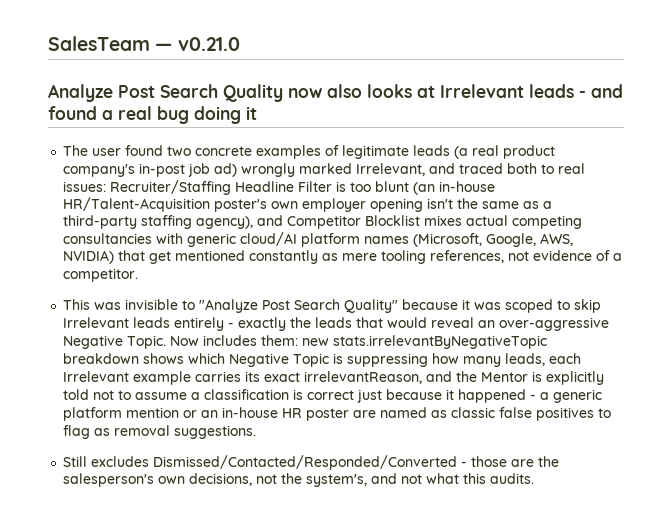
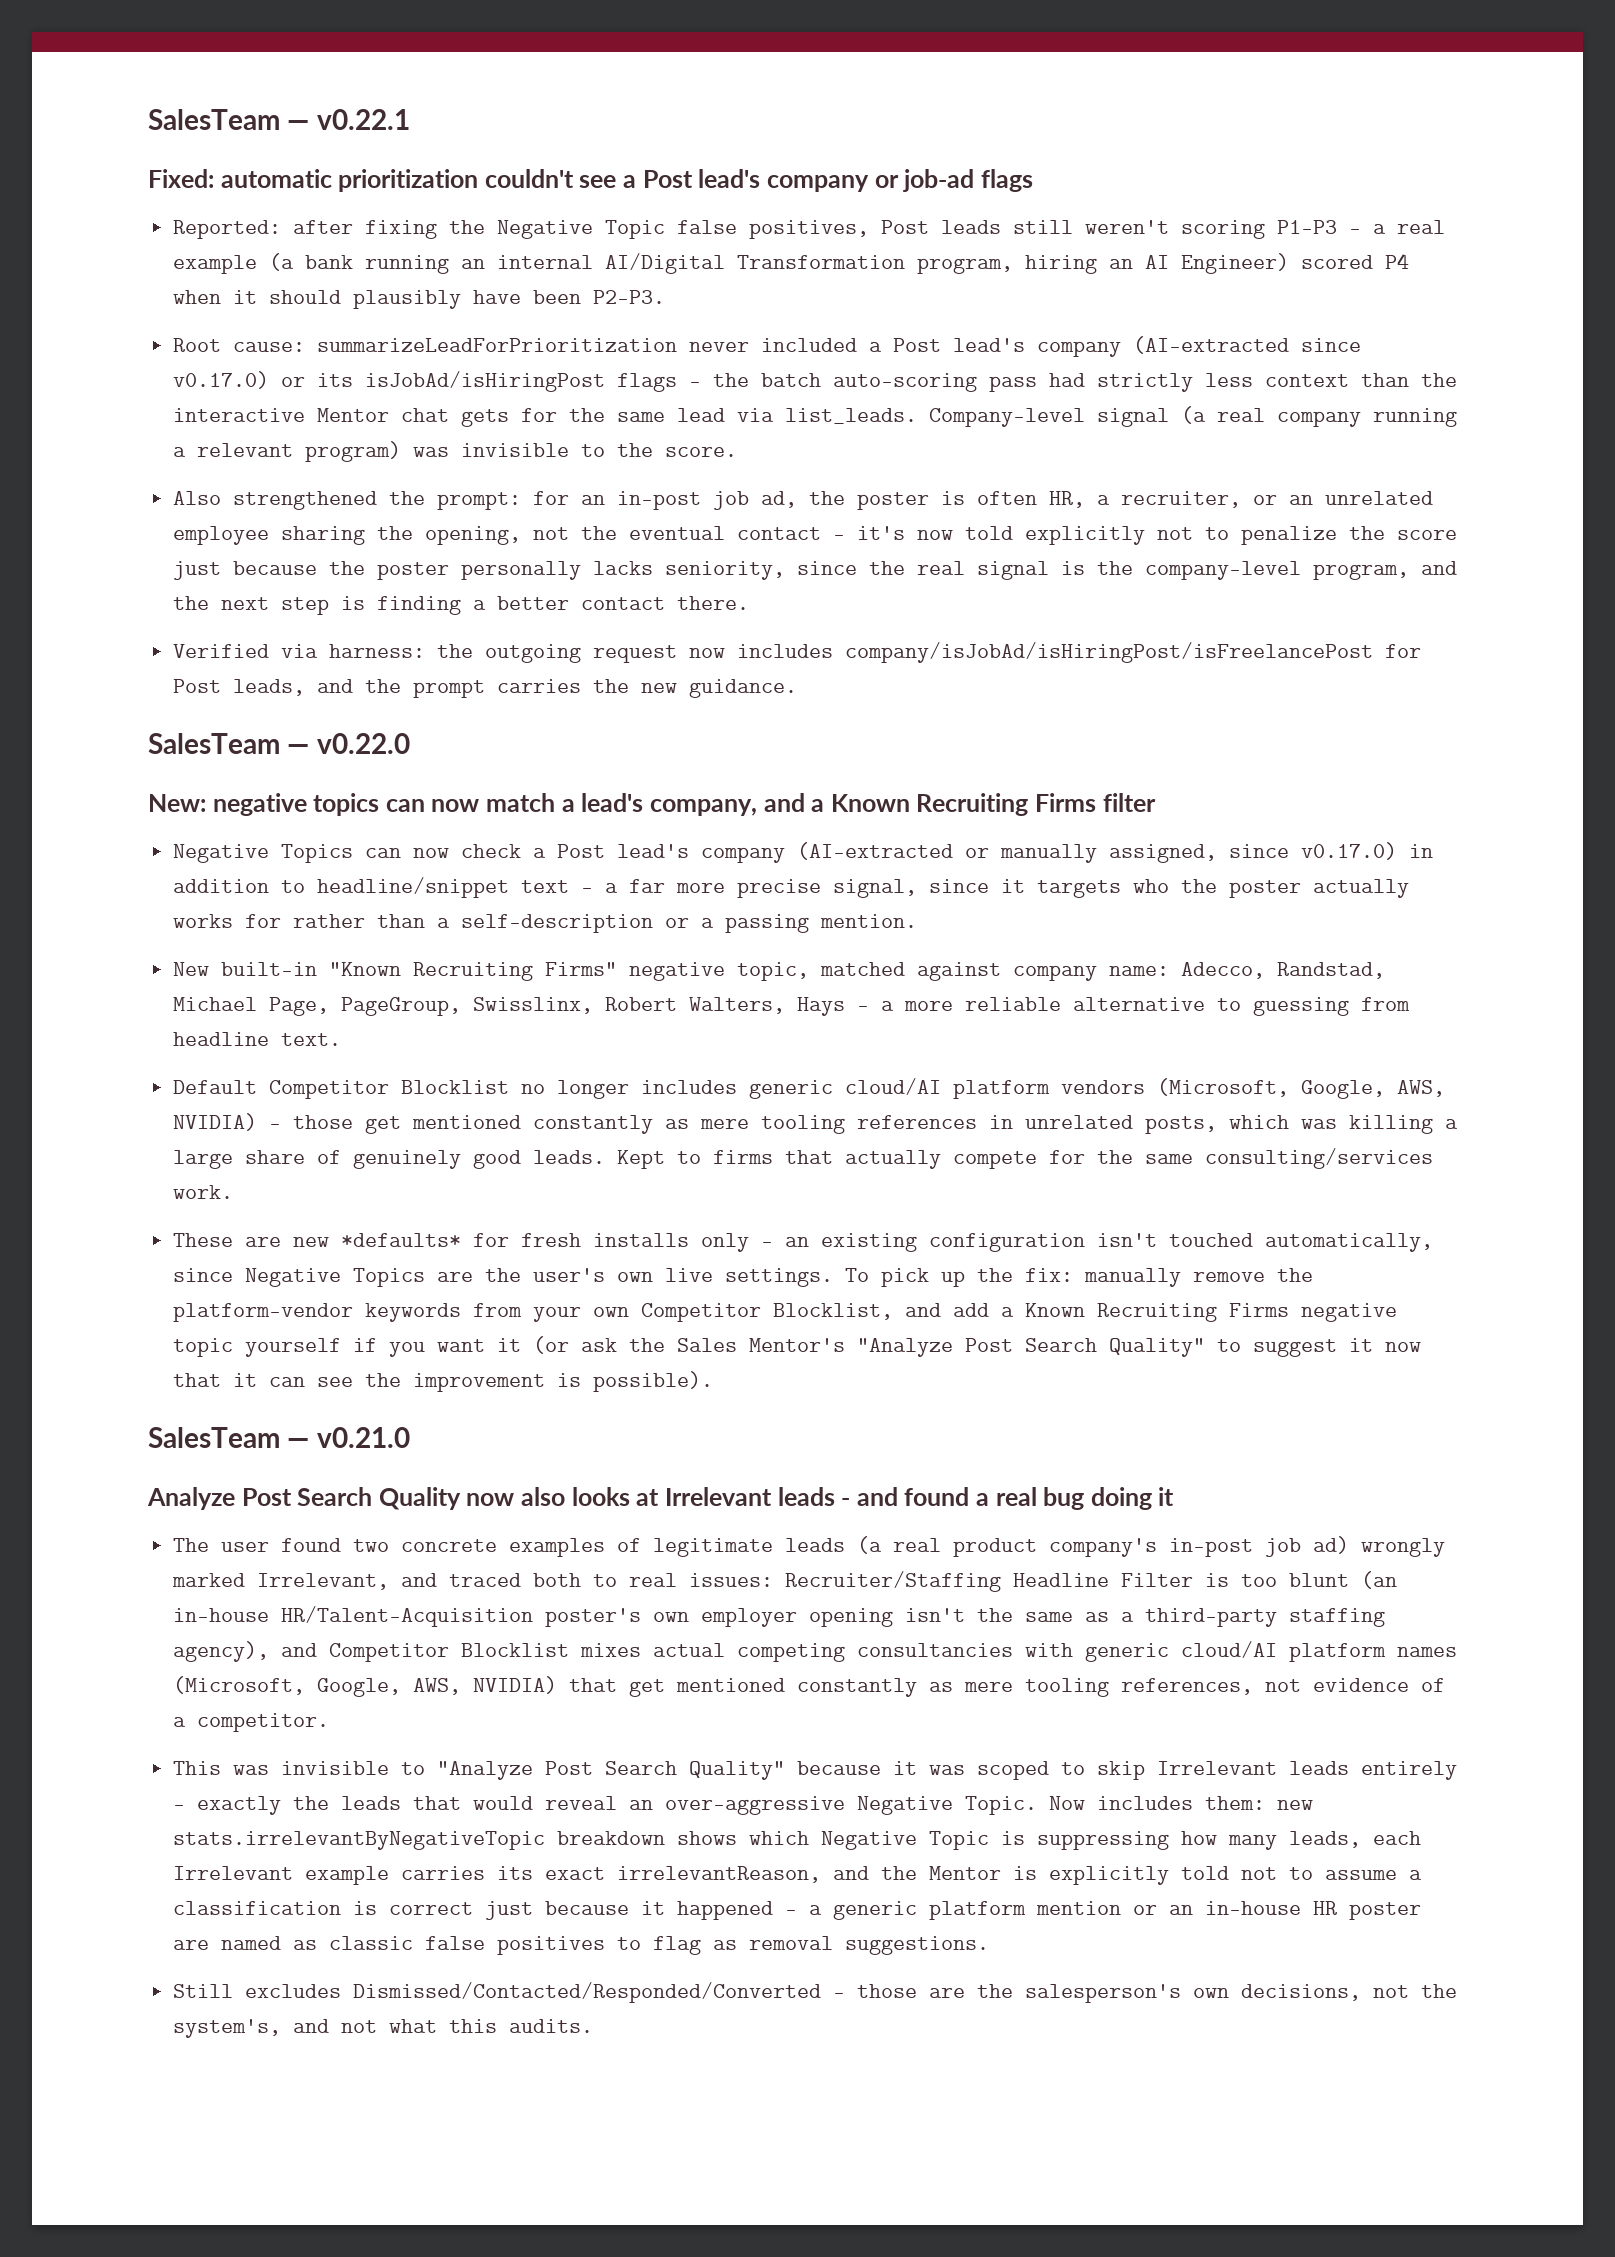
+ SalesTeam — v0.22.1
+ Fixed: automatic prioritization couldn't see a Post lead's company or job-ad flags
+ Reported: after fixing the Negative Topic false positives, Post leads still weren't scoring P1-P3 - a real example (a bank running an internal AI/Digital Transformation program, hiring an AI Engineer) scored P4 when it should plausibly have been P2-P3.
+ Root cause: summarizeLeadForPrioritization never included a Post lead's company (AI-extracted since v0.17.0) or its isJobAd/isHiringPost flags - the batch auto-scoring pass had strictly less context than the interactive Mentor chat gets for the same lead via list_leads. Company-level signal (a real company running a relevant program) was invisible to the score.
+ Also strengthened the prompt: for an in-post job ad, the poster is often HR, a recruiter, or an unrelated employee sharing the opening, not the eventual contact - it's now told explicitly not to penalize the score just because the poster personally lacks seniority, since the real signal is the company-level program, and the next step is finding a better contact there.
+ Verified via harness: the outgoing request now includes company/isJobAd/isHiringPost/isFreelancePost for Post leads, and the prompt carries the new guidance.
+ SalesTeam — v0.22.0
+ New: negative topics can now match a lead's company, and a Known Recruiting Firms filter
+ Negative Topics can now check a Post lead's company (AI-extracted or manually assigned, since v0.17.0) in addition to headline/snippet text - a far more precise signal, since it targets who the poster actually works for rather than a self-description or a passing mention.
+ New built-in "Known Recruiting Firms" negative topic, matched against company name: Adecco, Randstad, Michael Page, PageGroup, Swisslinx, Robert Walters, Hays - a more reliable alternative to guessing from headline text.
+ Default Competitor Blocklist no longer includes generic cloud/AI platform vendors (Microsoft, Google, AWS, NVIDIA) - those get mentioned constantly as mere tooling references in unrelated posts, which was killing a large share of genuinely good leads. Kept to firms that actually compete for the same consulting/services work.
+ These are new *defaults* for fresh installs only - an existing configuration isn't touched automatically, since Negative Topics are the user's own live settings. To pick up the fix: manually remove the platform-vendor keywords from your own Competitor Blocklist, and add a Known Recruiting Firms negative topic yourself if you want it (or ask the Sales Mentor's "Analyze Post Search Quality" to suggest it now that it can see the improvement is possible).

